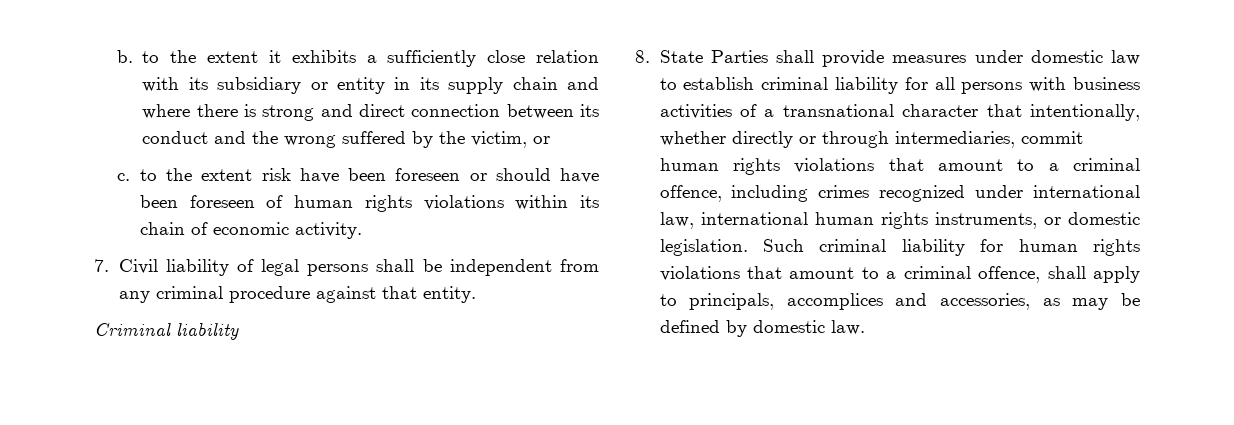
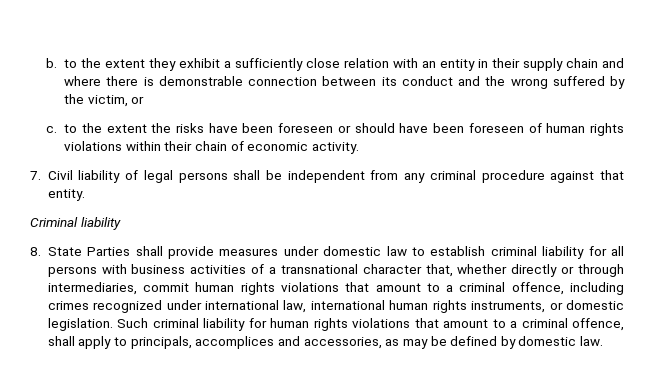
- b. to the extent it exhibits a sufficiently close relation with its subsidiary or entity in its supply chain and where there is strong and direct connection between its conduct and the wrong suffered by the victim, or
+ b. to the extent they exhibit a sufficiently close relation with an entity in their supply chain and where there is demonstrable connection between its conduct and the wrong suffered by the victim, or
- c. to the extent risk have been foreseen or should have been foreseen of human rights violations within its chain of economic activity.
+ c. to the extent the risks have been foreseen or should have been foreseen of human rights violations within their chain of economic activity.
- 8. State Parties shall provide measures under domestic law to establish criminal liability for all persons with business activities of a transnational character that intentionally, whether directly or through intermediaries, commit human rights violations that amount to a criminal offence, including crimes recognized under international law, international human rights instruments, or domestic legislation.
+ 8. State Parties shall provide measures under domestic law to establish criminal liability for all persons with business activities of a transnational character that, whether directly or through intermediaries, commit human rights violations that amount to a criminal offence, including crimes recognized under international law, international human rights instruments, or domestic legislation.

